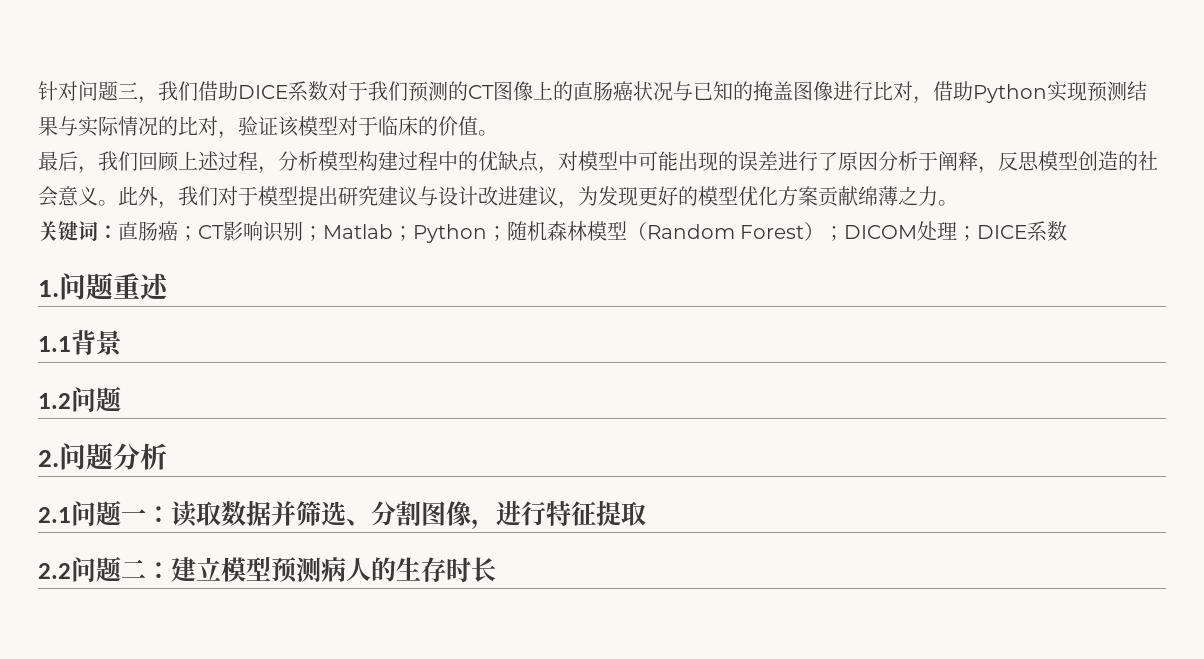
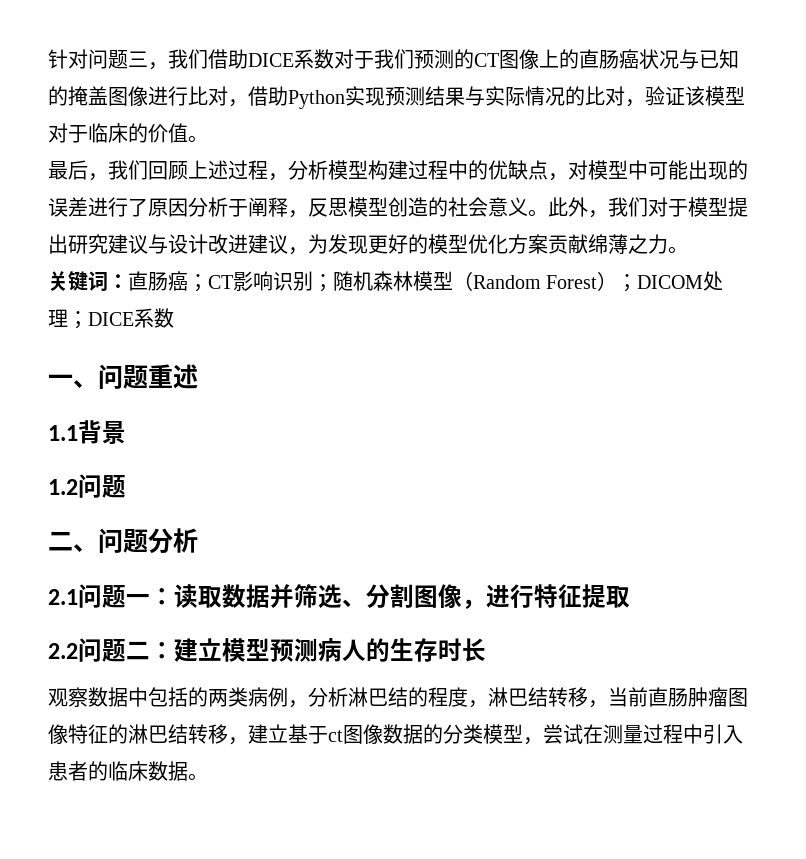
- 关键词：直肠癌；CT影响识别；Matlab；Python；随机森林模型（Random Forest）；DICOM处理；DICE系数
+ 关键词：直肠癌；CT影响识别；随机森林模型（Random Forest）；DICOM处理；DICE系数
- 1.问题重述
+ 一、问题重述
- 2.问题分析
+ 二、问题分析
+ 观察数据中包括的两类病例，分析淋巴结的程度，淋巴结转移，当前直肠肿瘤图像特征的淋巴结转移，建立基于ct图像数据的分类模型，尝试在测量过程中引入患者的临床数据。

